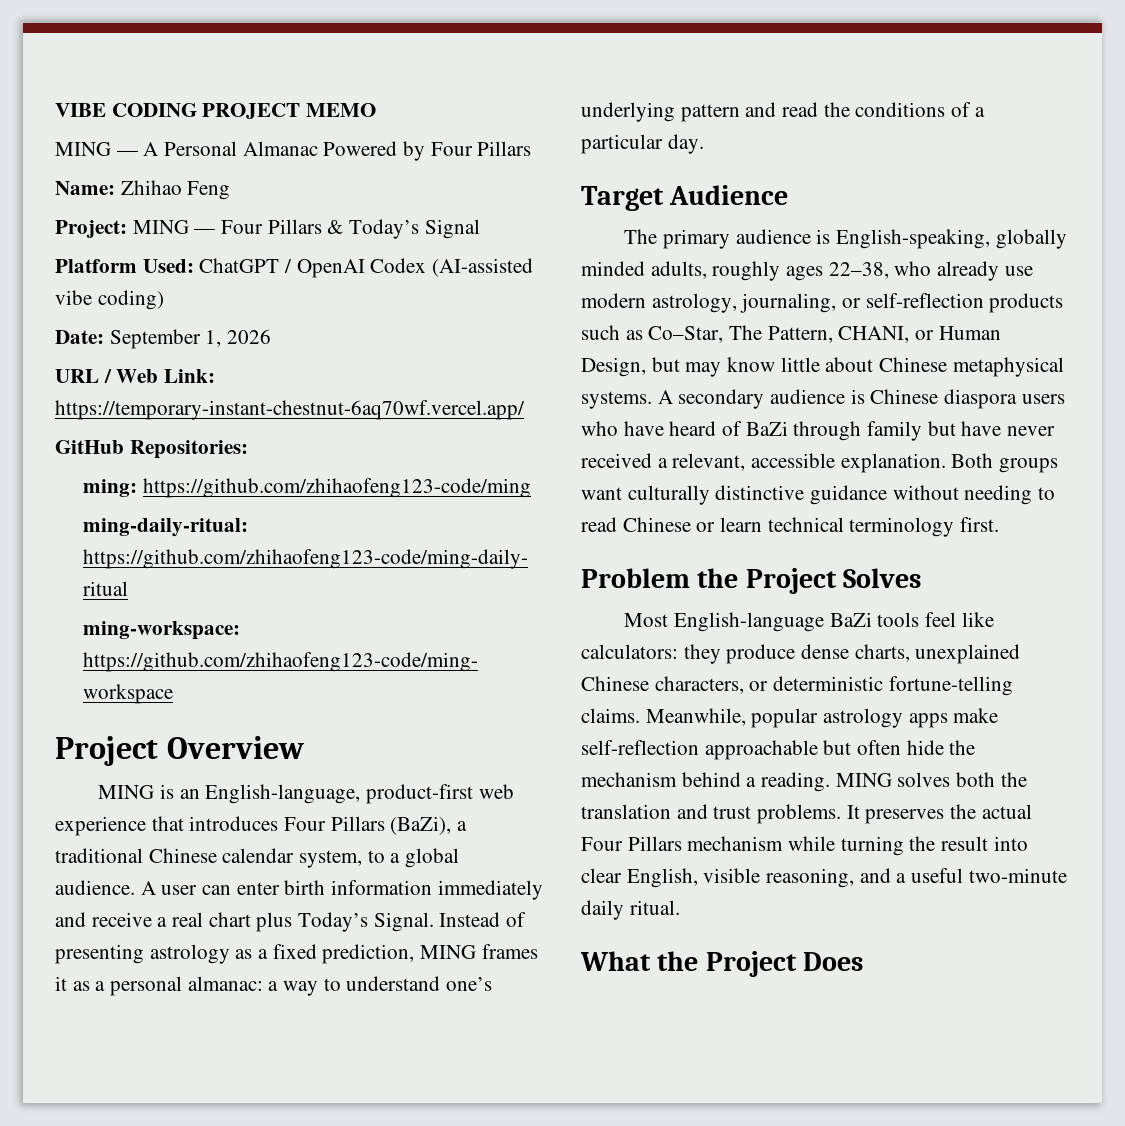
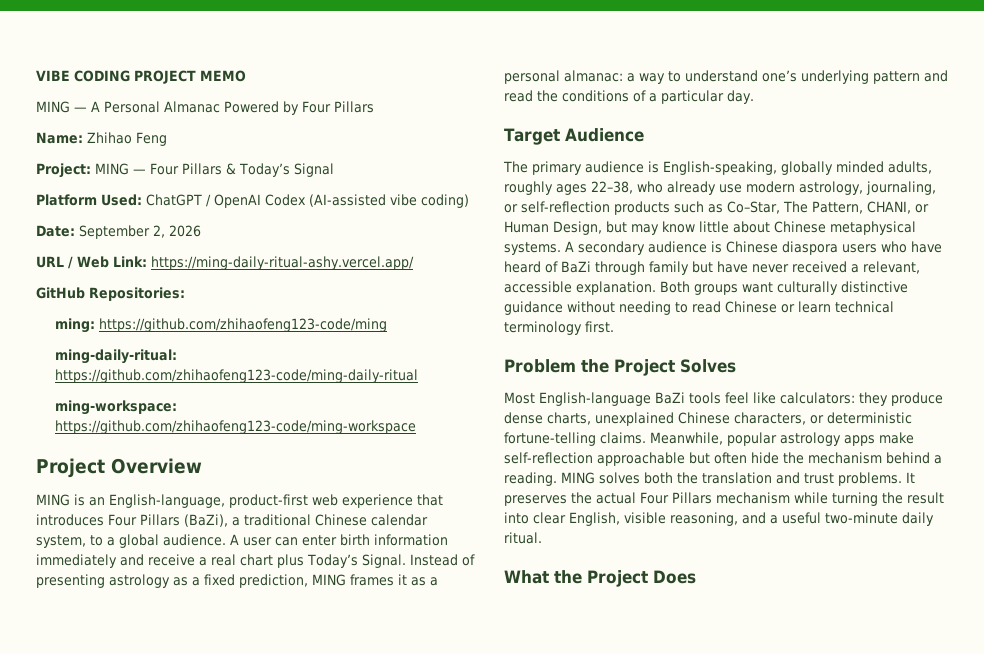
- Date: September 1, 2026
+ Date: September 2, 2026
- URL / Web Link: https://temporary-instant-chestnut-6aq70wf.vercel.app/
+ URL / Web Link: https://ming-daily-ritual-ashy.vercel.app/

